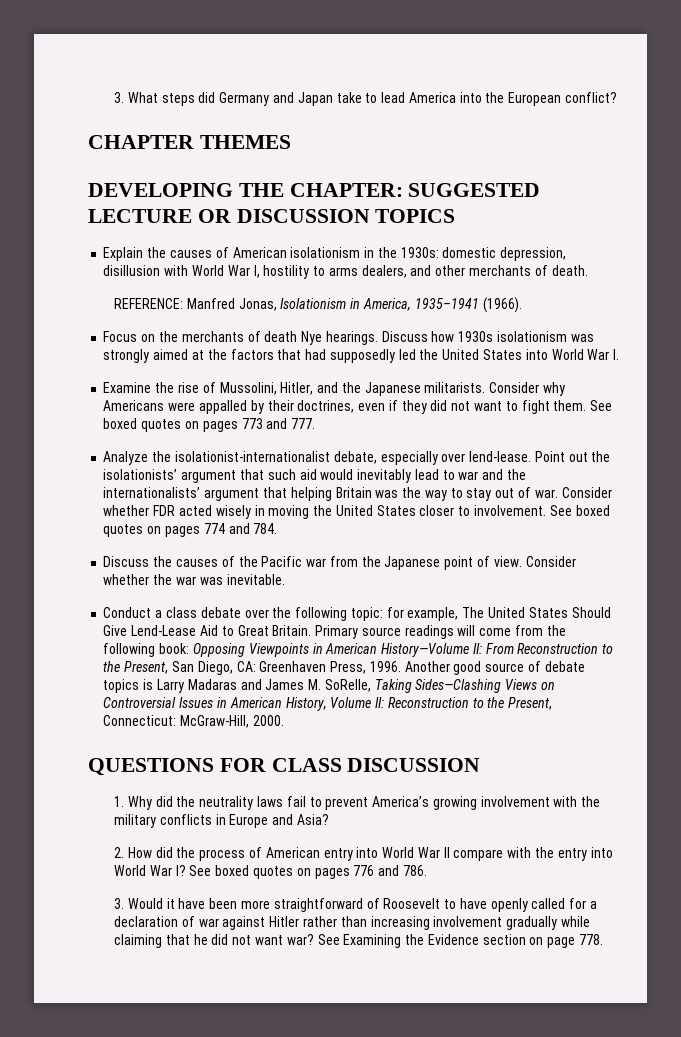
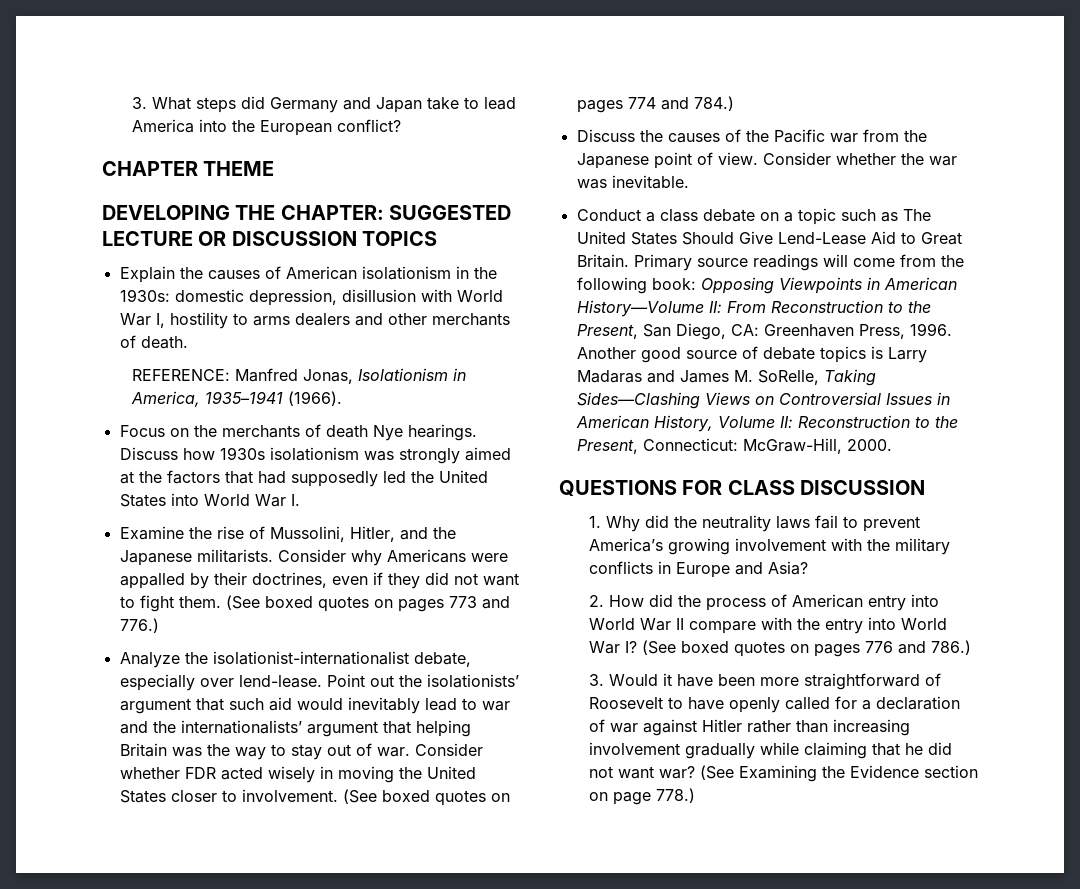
- CHAPTER THEMES
+ CHAPTER THEME
- Explain the causes of American isolationism in the 1930s: domestic depression, disillusion with World War I, hostility to arms dealers, and other merchants of death.
+ Explain the causes of American isolationism in the 1930s: domestic depression, disillusion with World War I, hostility to arms dealers and other merchants of death.
- See boxed quotes on pages 773 and 777.
+ (See boxed quotes on pages 773 and 776.)
- See boxed quotes on pages 774 and 784.
+ (See boxed quotes on pages 774 and 784.)
- Conduct a class debate over the following topic: for example, The United States Should Give Lend-Lease Aid to Great Britain.
+ Conduct a class debate on a topic such as The United States Should Give Lend-Lease Aid to Great Britain.
- See boxed quotes on pages 776 and 786.
+ (See boxed quotes on pages 776 and 786.)
- See Examining the Evidence section on page 778.
+ (See Examining the Evidence section on page 778.)

